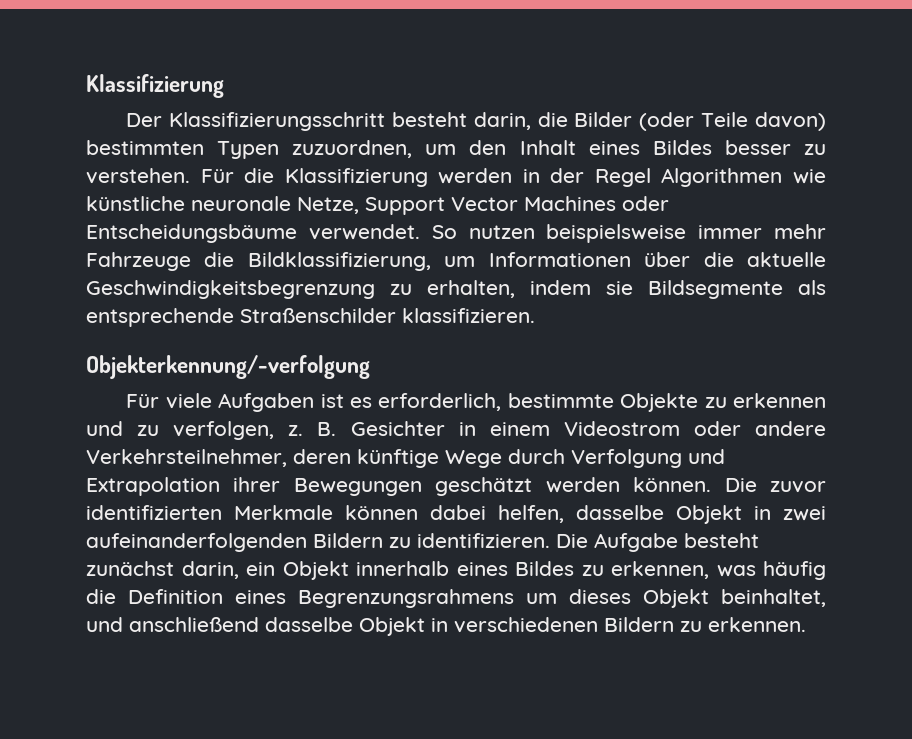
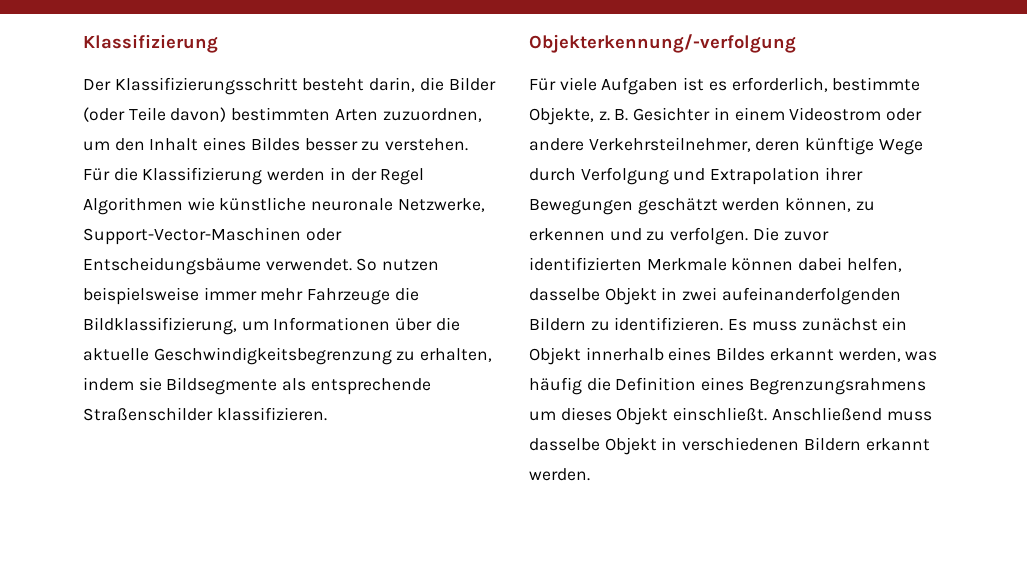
- Der Klassifizierungsschritt besteht darin, die Bilder (oder Teile davon) bestimmten Typen zuzuordnen, um den Inhalt eines Bildes besser zu verstehen.
+ Der Klassifizierungsschritt besteht darin, die Bilder (oder Teile davon) bestimmten Arten zuzuordnen, um den Inhalt eines Bildes besser zu verstehen.
- Für die Klassifizierung werden in der Regel Algorithmen wie künstliche neuronale Netze, Support Vector Machines oder Entscheidungsbäume verwendet.
+ Für die Klassifizierung werden in der Regel Algorithmen wie künstliche neuronale Netzwerke, Support-Vector-Maschinen oder Entscheidungsbäume verwendet.
- Für viele Aufgaben ist es erforderlich, bestimmte Objekte zu erkennen und zu verfolgen, z.
+ Für viele Aufgaben ist es erforderlich, bestimmte Objekte, z.
- B. Gesichter in einem Videostrom oder andere Verkehrsteilnehmer, deren künftige Wege durch Verfolgung und Extrapolation ihrer Bewegungen geschätzt werden können.
+ B. Gesichter in einem Videostrom oder andere Verkehrsteilnehmer, deren künftige Wege durch Verfolgung und Extrapolation ihrer Bewegungen geschätzt werden können, zu erkennen und zu verfolgen.
- Die Aufgabe besteht zunächst darin, ein Objekt innerhalb eines Bildes zu erkennen, was häufig die Definition eines Begrenzungsrahmens um dieses Objekt beinhaltet, und anschließend dasselbe Objekt in verschiedenen Bildern zu erkennen.
+ Es muss zunächst ein Objekt innerhalb eines Bildes erkannt werden, was häufig die Definition eines Begrenzungsrahmens um dieses Objekt einschließt. Anschließend muss dasselbe Objekt in verschiedenen Bildern erkannt werden.

